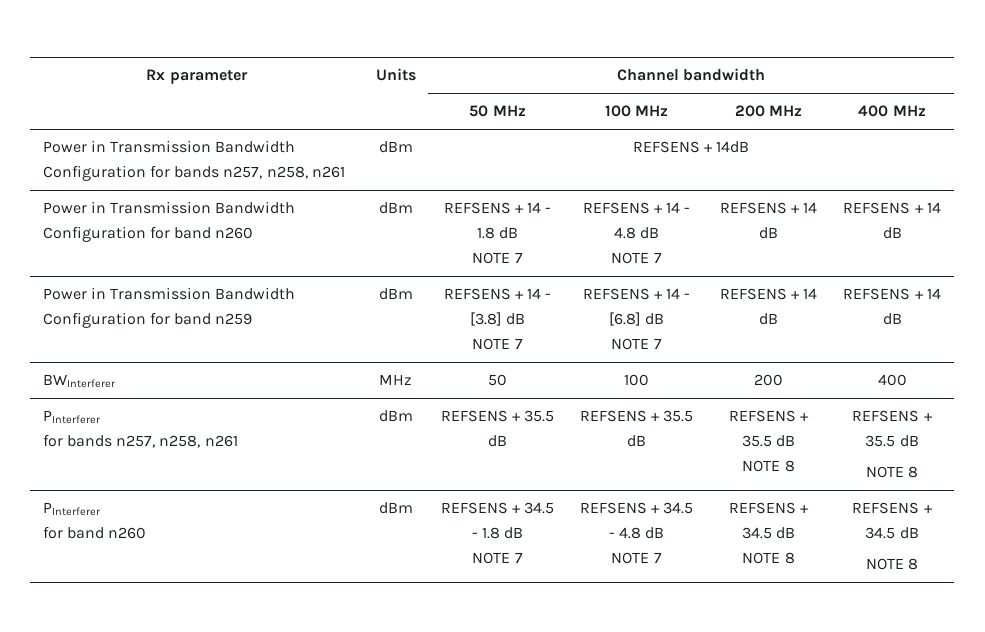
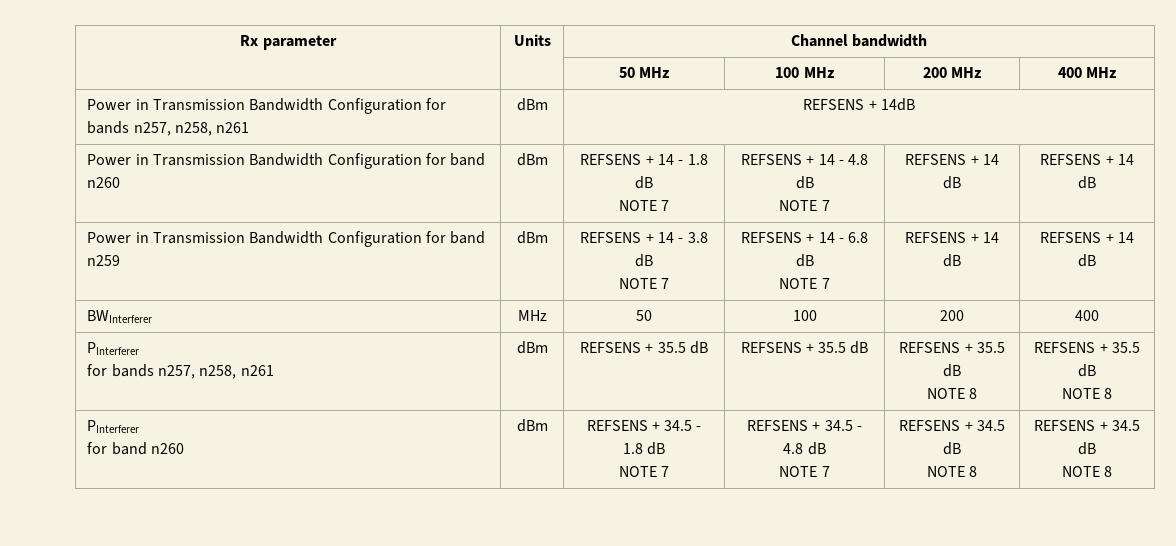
- Power in Transmission Bandwidth Configuration for band n259 | dBm | REFSENS + 14 - [3.8] dB
- NOTE 7 | REFSENS + 14 - [6.8] dB
+ Power in Transmission Bandwidth Configuration for band n259 | dBm | REFSENS + 14 - 3.8 dB
+ NOTE 7 | REFSENS + 14 - 6.8 dB

